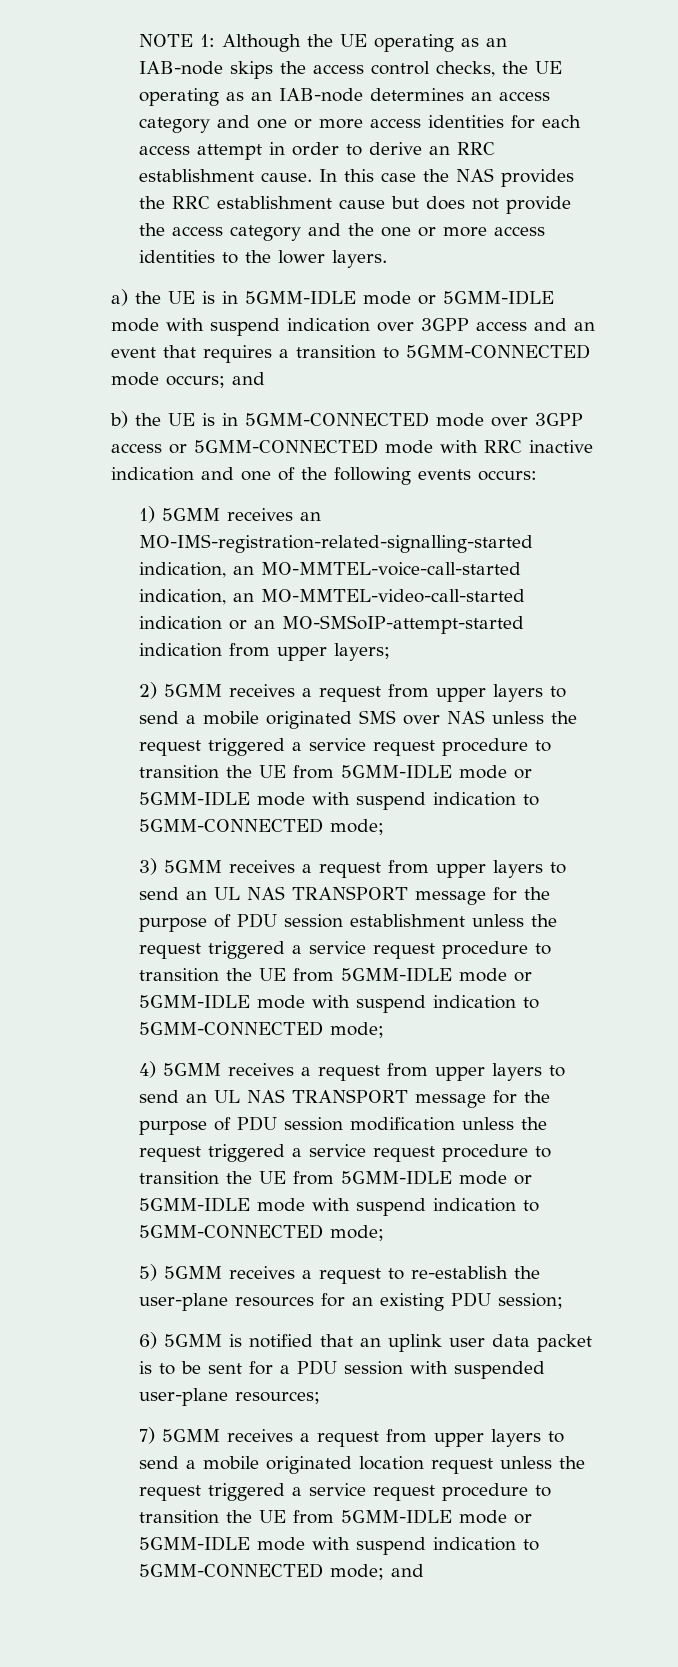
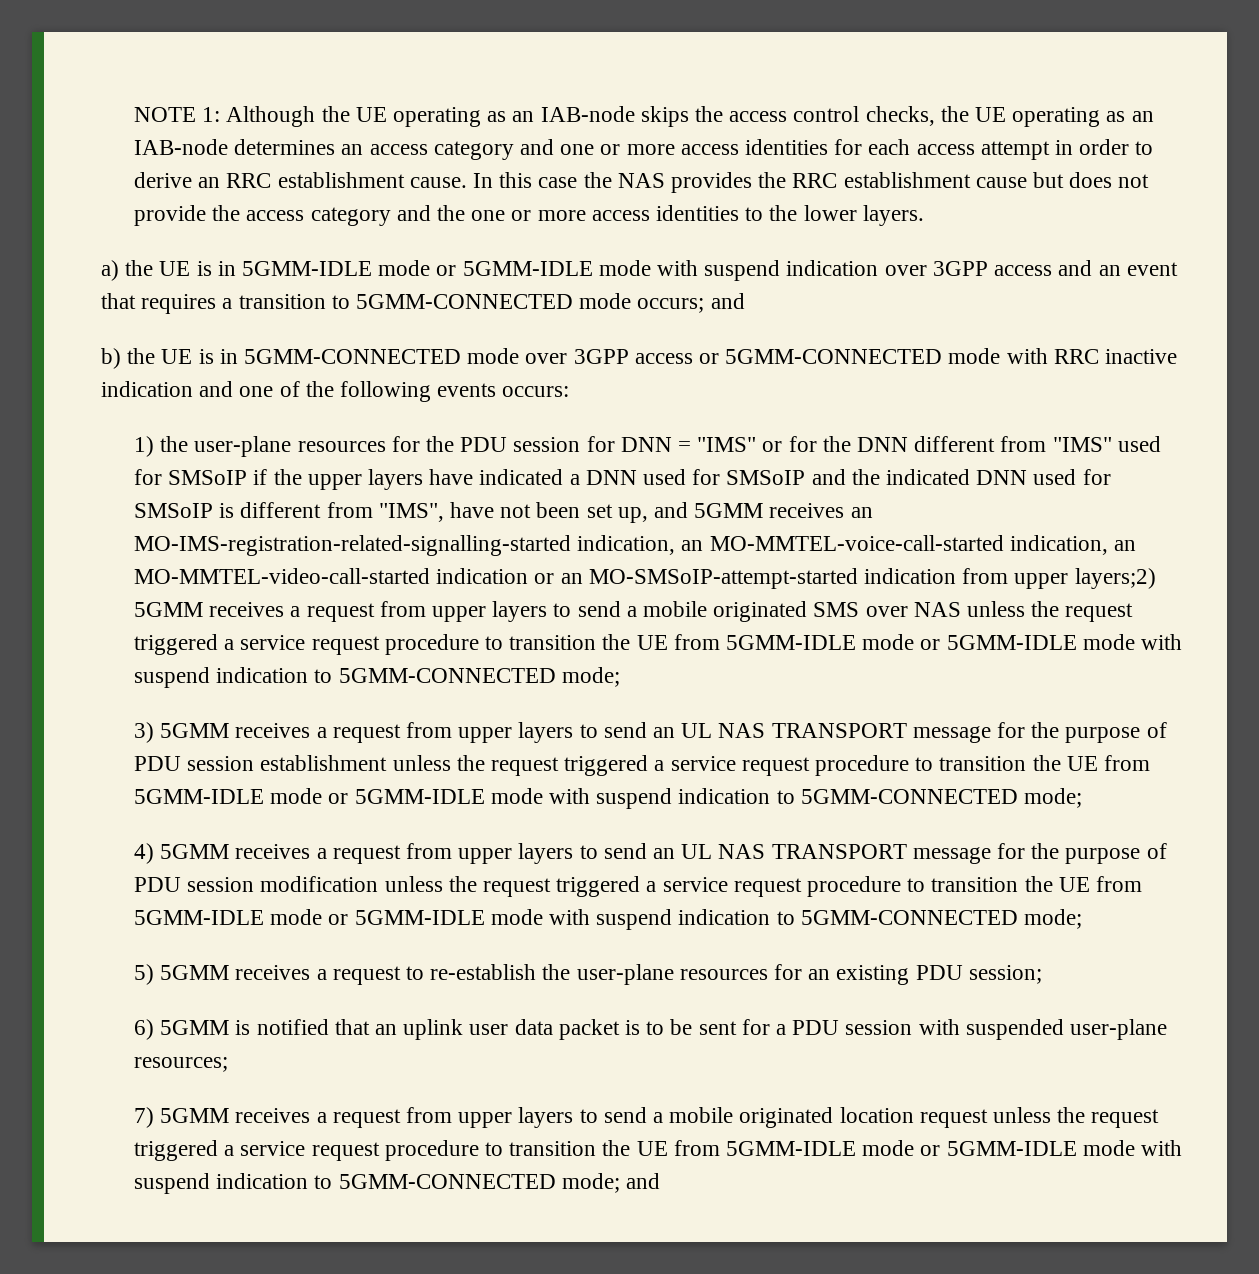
- 1) 5GMM receives an MO-IMS-registration-related-signalling-started indication, an MO-MMTEL-voice-call-started indication, an MO-MMTEL-video-call-started indication or an MO-SMSoIP-attempt-started indication from upper layers;
- 2) 5GMM receives a request from upper layers to send a mobile originated SMS over NAS unless the request triggered a service request procedure to transition the UE from 5GMM-IDLE mode or 5GMM-IDLE mode with suspend indication to 5GMM-CONNECTED mode;
+ 1) the user-plane resources for the PDU session for DNN = "IMS" or for the DNN different from "IMS" used for SMSoIP if the upper layers have indicated a DNN used for SMSoIP and the indicated DNN used for SMSoIP is different from "IMS", have not been set up, and 5GMM receives an MO-IMS-registration-related-signalling-started indication, an MO-MMTEL-voice-call-started indication, an MO-MMTEL-video-call-started indication or an MO-SMSoIP-attempt-started indication from upper layers;2) 5GMM receives a request from upper layers to send a mobile originated SMS over NAS unless the request triggered a service request procedure to transition the UE from 5GMM-IDLE mode or 5GMM-IDLE mode with suspend indication to 5GMM-CONNECTED mode;

